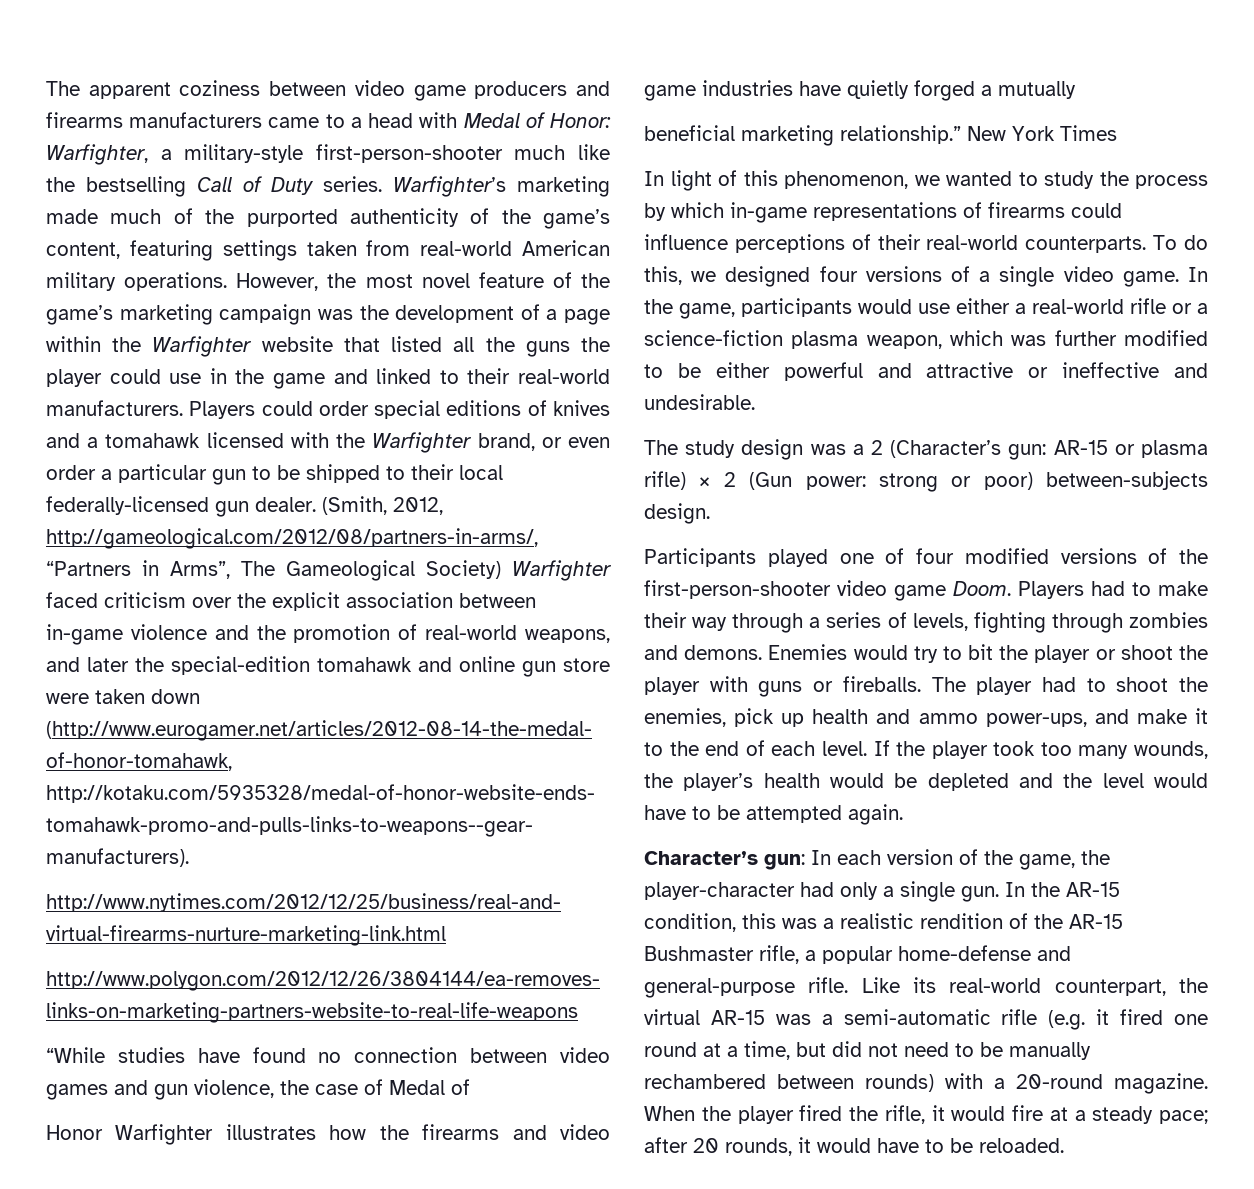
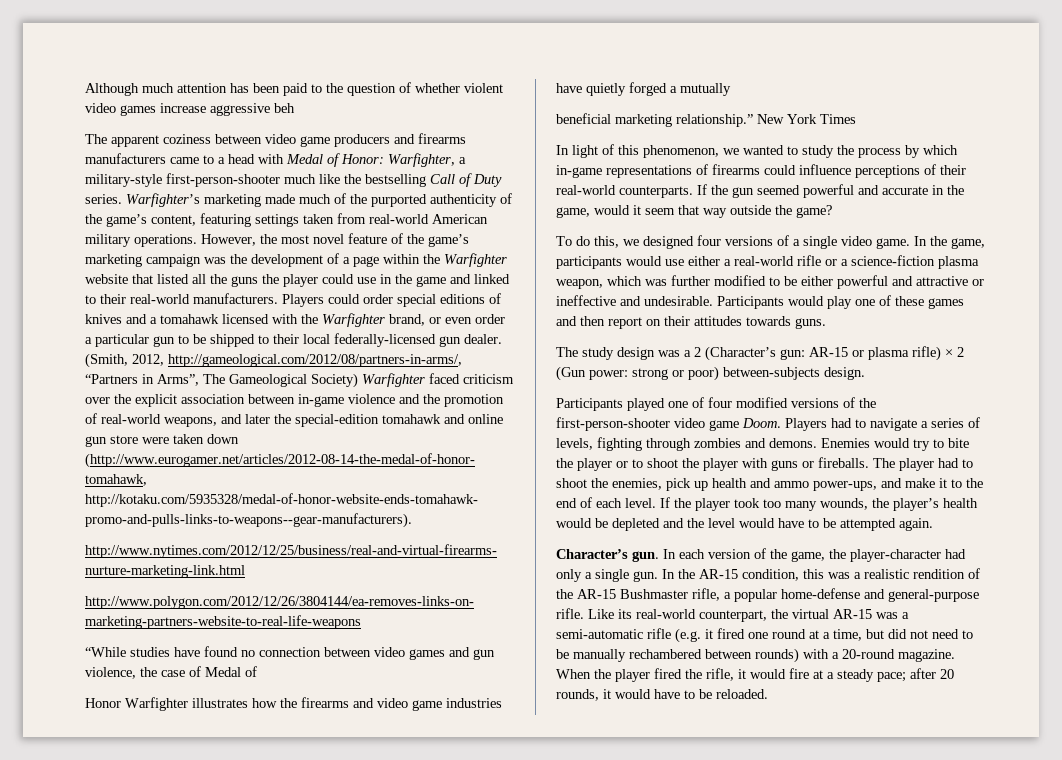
+ Although much attention has been paid to the question of whether violent video games increase aggressive beh
- In light of this phenomenon, we wanted to study the process by which in-game representations of firearms could influence perceptions of their real-world counterparts. To do this, we designed four versions of a single video game.
+ In light of this phenomenon, we wanted to study the process by which in-game representations of firearms could influence perceptions of their real-world counterparts. If the gun seemed powerful and accurate in the game, would it seem that way outside the game?
+ To do this, we designed four versions of a single video game.
+ Participants would play one of these games and then report on their attitudes towards guns.
- Players had to make their way through a series of levels, fighting through zombies and demons.
+ Players had to navigate a series of levels, fighting through zombies and demons.
- Enemies would try to bit the player or shoot the player with guns or fireballs.
+ Enemies would try to bite the player or to shoot the player with guns or fireballs.
- Character’s gun: In each version of the game, the player-character had only a single gun.
+ Character’s gun. In each version of the game, the player-character had only a single gun.

